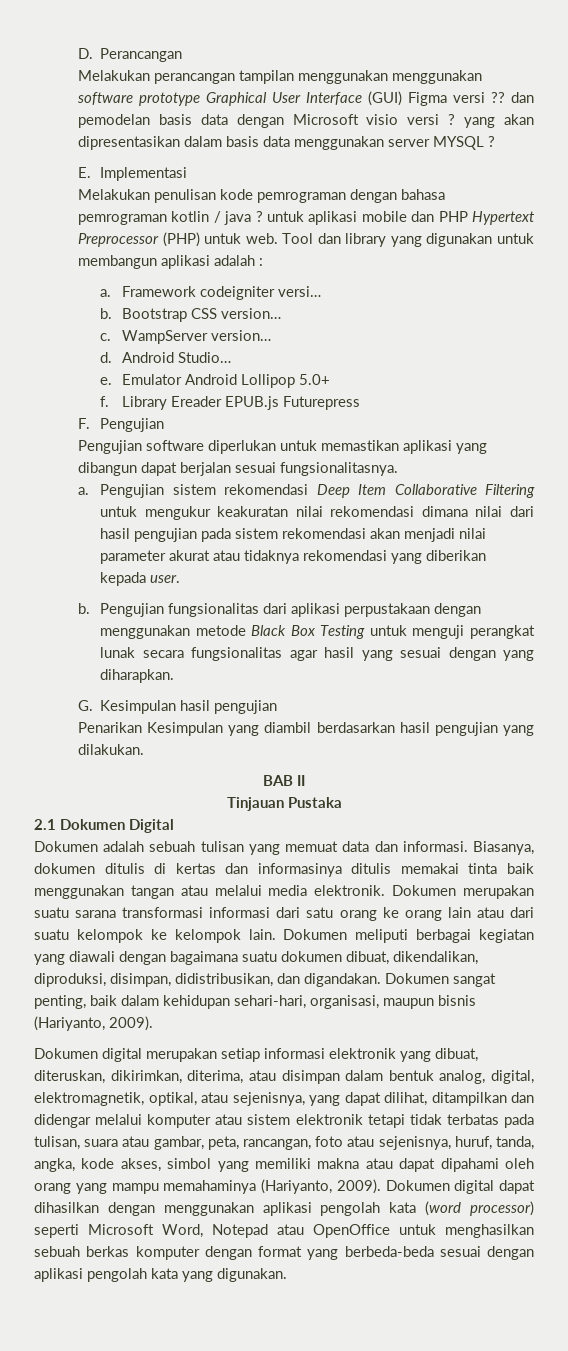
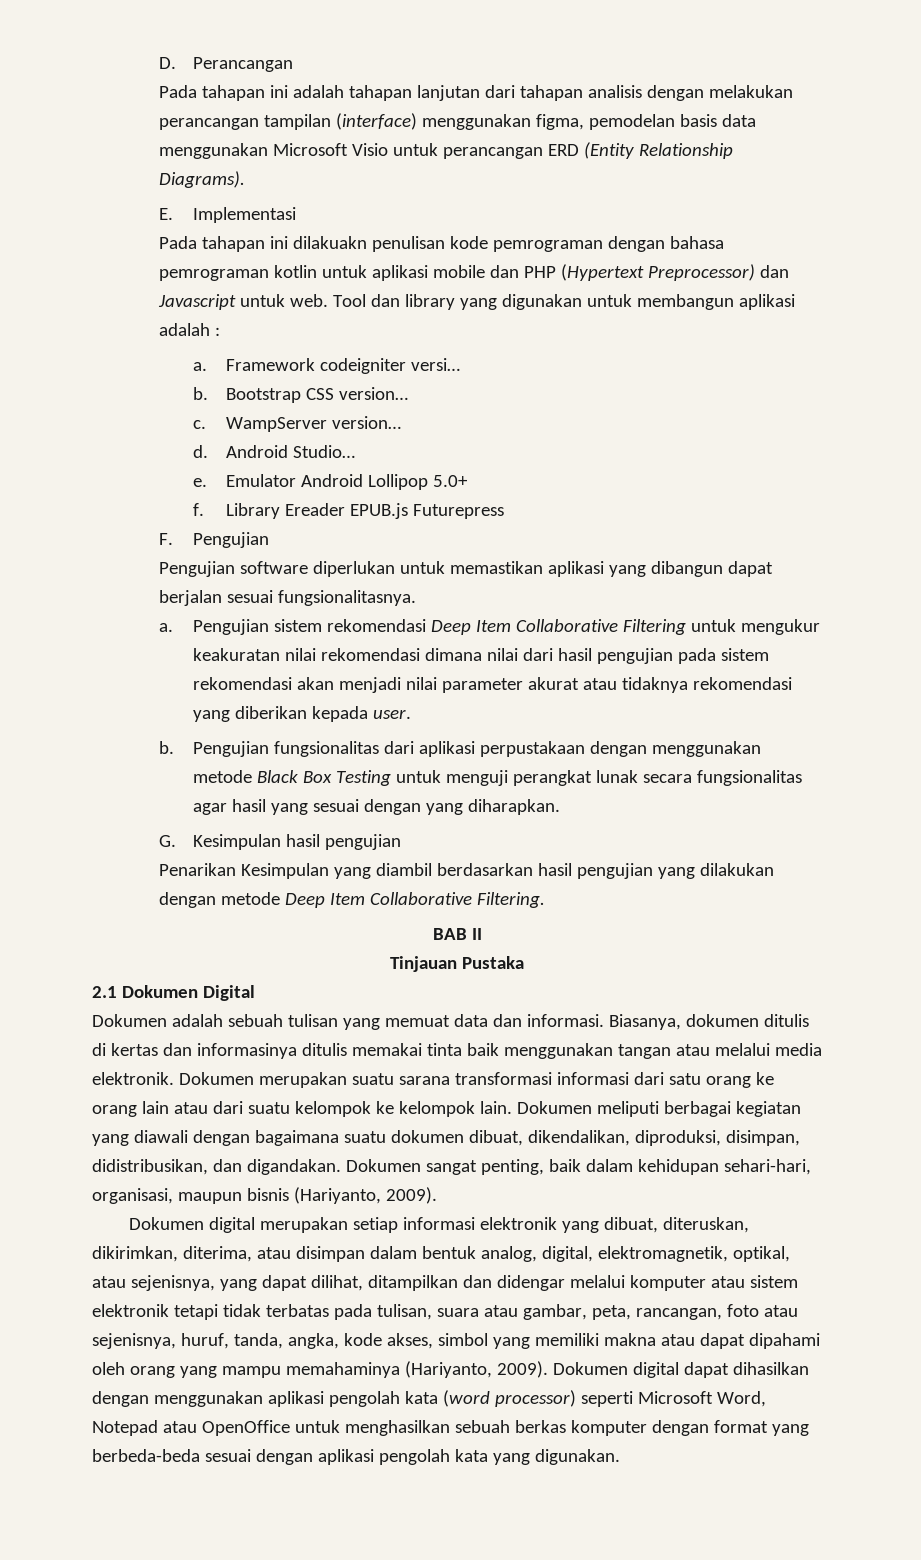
- Melakukan perancangan tampilan menggunakan menggunakan software prototype Graphical User Interface (GUI) Figma versi ?? dan pemodelan basis data dengan Microsoft visio versi ? yang akan dipresentasikan dalam basis data menggunakan server MYSQL ?
+ Pada tahapan ini adalah tahapan lanjutan dari tahapan analisis dengan melakukan perancangan tampilan (interface) menggunakan figma, pemodelan basis data menggunakan Microsoft Visio untuk perancangan ERD (Entity Relationship Diagrams).
  E. Implementasi
- Melakukan penulisan kode pemrograman dengan bahasa pemrograman kotlin / java ? untuk aplikasi mobile dan PHP Hypertext Preprocessor (PHP) untuk web.
+ Pada tahapan ini dilakuakn penulisan kode pemrograman dengan bahasa pemrograman kotlin untuk aplikasi mobile dan PHP (Hypertext Preprocessor) dan Javascript untuk web.
- Penarikan Kesimpulan yang diambil berdasarkan hasil pengujian yang dilakukan.
+ Penarikan Kesimpulan yang diambil berdasarkan hasil pengujian yang dilakukan dengan metode Deep Item Collaborative Filtering.

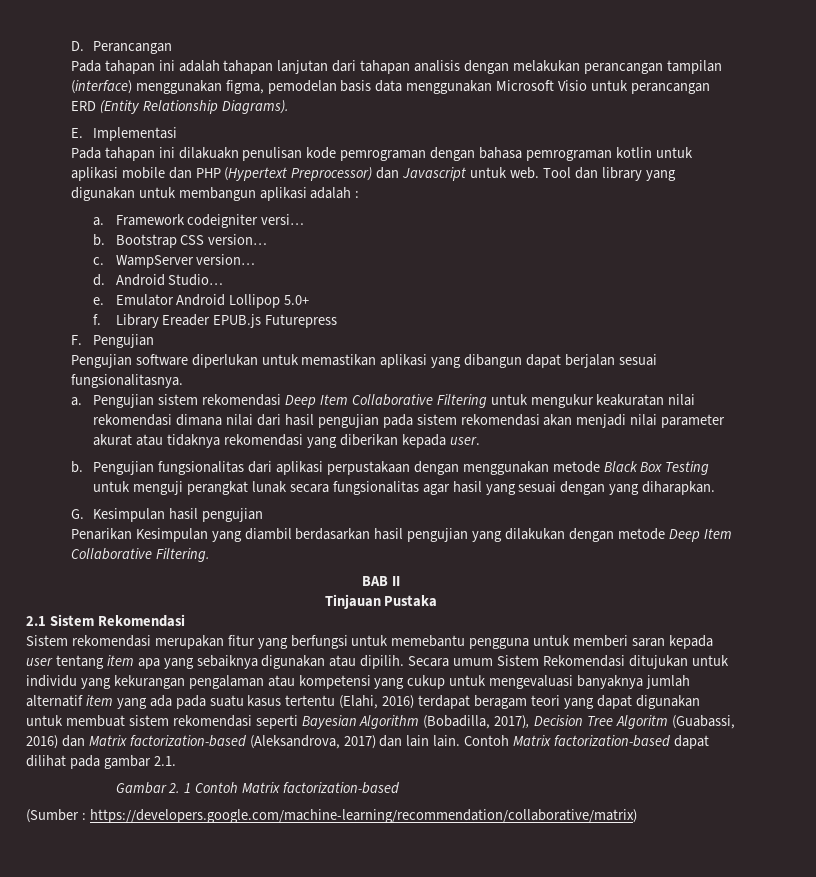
- 2.1 Dokumen Digital
- Dokumen adalah sebuah tulisan yang memuat data dan informasi. Biasanya, dokumen ditulis di kertas dan informasinya ditulis memakai tinta baik menggunakan tangan atau melalui media elektronik. Dokumen merupakan suatu sarana transformasi informasi dari satu orang ke orang lain atau dari suatu kelompok ke kelompok lain. Dokumen meliputi berbagai kegiatan yang diawali dengan bagaimana suatu dokumen dibuat, dikendalikan, diproduksi, disimpan, didistribusikan, dan digandakan. Dokumen sangat penting, baik dalam kehidupan sehari-hari, organisasi, maupun bisnis (Hariyanto, 2009).
- Dokumen digital merupakan setiap informasi elektronik yang dibuat, diteruskan, dikirimkan, diterima, atau disimpan dalam bentuk analog, digital, elektromagnetik, optikal, atau sejenisnya, yang dapat dilihat, ditampilkan dan didengar melalui komputer atau sistem elektronik tetapi tidak terbatas pada tulisan, suara atau gambar, peta, rancangan, foto atau sejenisnya, huruf, tanda, angka, kode akses, simbol yang memiliki makna atau dapat dipahami oleh orang yang mampu memahaminya (Hariyanto, 2009). Dokumen digital dapat dihasilkan dengan menggunakan aplikasi pengolah kata (word processor) seperti Microsoft Word, Notepad atau OpenOffice untuk menghasilkan sebuah berkas komputer dengan format yang berbeda-beda sesuai dengan aplikasi pengolah kata yang digunakan.
+ 2.1 Sistem Rekomendasi
+ Sistem rekomendasi merupakan fitur yang berfungsi untuk memebantu pengguna untuk memberi saran kepada user tentang item apa yang sebaiknya digunakan atau dipilih. Secara umum Sistem Rekomendasi ditujukan untuk individu yang kekurangan pengalaman atau kompetensi yang cukup untuk mengevaluasi banyaknya jumlah alternatif item yang ada pada suatu kasus tertentu (Elahi, 2016) terdapat beragam teori yang dapat digunakan untuk membuat sistem rekomendasi seperti Bayesian Algorithm (Bobadilla, 2017), Decision Tree Algoritm (Guabassi, 2016) dan Matrix factorization-based (Aleksandrova, 2017) dan lain lain. Contoh Matrix factorization-based dapat dilihat pada gambar 2.1.
+ Gambar 2. 1 Contoh Matrix factorization-based
+ (Sumber : https://developers.google.com/machine-learning/recommendation/collaborative/matrix)

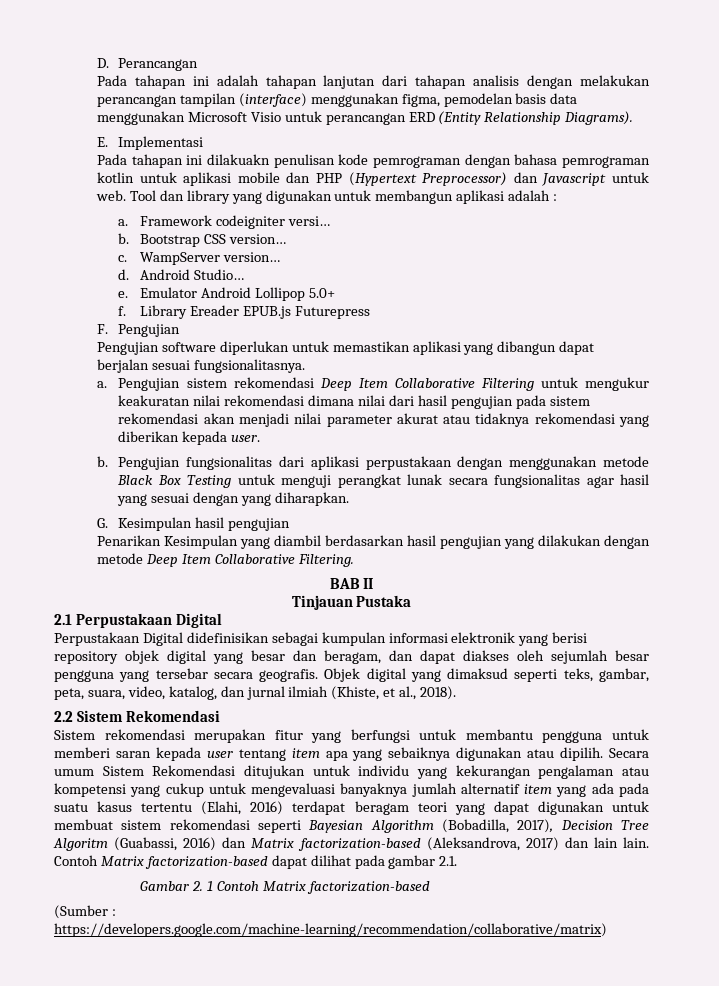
- 2.1 Sistem Rekomendasi
+ 2.1 Perpustakaan Digital
+ Perpustakaan Digital didefinisikan sebagai kumpulan informasi elektronik yang berisi repository objek digital yang besar dan beragam, dan dapat diakses oleh sejumlah besar pengguna yang tersebar secara geografis. Objek digital yang dimaksud seperti teks, gambar, peta, suara, video, katalog, dan jurnal ilmiah (Khiste, et al., 2018).
+ 2.2 Sistem Rekomendasi
- Sistem rekomendasi merupakan fitur yang berfungsi untuk memebantu pengguna untuk memberi saran kepada user tentang item apa yang sebaiknya digunakan atau dipilih.
+ Sistem rekomendasi merupakan fitur yang berfungsi untuk membantu pengguna untuk memberi saran kepada user tentang item apa yang sebaiknya digunakan atau dipilih.

